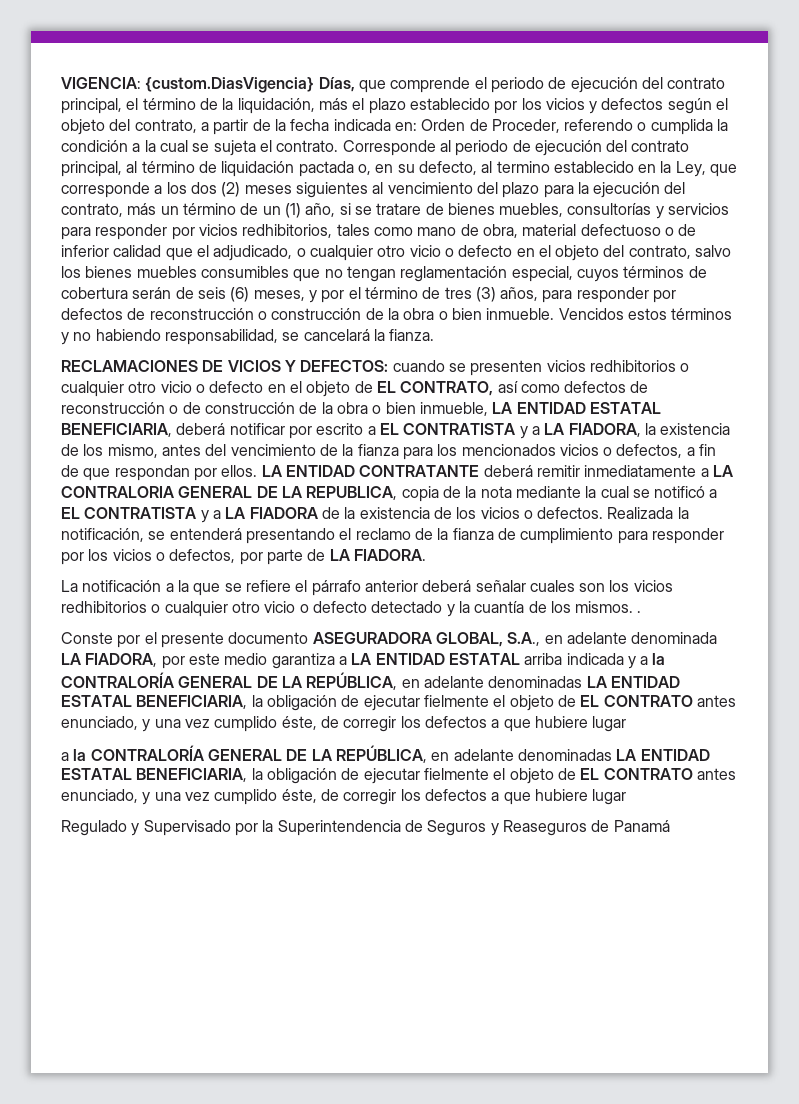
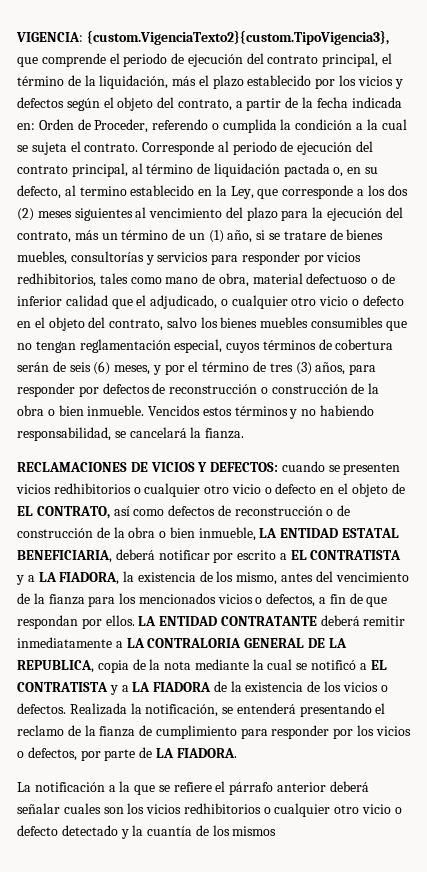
- VIGENCIA: {custom.DiasVigencia} Días, que comprende el periodo de ejecución del contrato principal, el término de la liquidación, más el plazo establecido por los vicios y defectos según el objeto del contrato, a partir de la fecha indicada en: Orden de Proceder, referendo o cumplida la condición a la cual se sujeta el contrato.
+ VIGENCIA: {custom.VigenciaTexto2}{custom.TipoVigencia3}, que comprende el periodo de ejecución del contrato principal, el término de la liquidación, más el plazo establecido por los vicios y defectos según el objeto del contrato, a partir de la fecha indicada en: Orden de Proceder, referendo o cumplida la condición a la cual se sujeta el contrato.
- La notificación a la que se refiere el párrafo anterior deberá señalar cuales son los vicios redhibitorios o cualquier otro vicio o defecto detectado y la cuantía de los mismos. .
- Conste por el presente documento ASEGURADORA GLOBAL, S.A., en adelante denominada LA FIADORA, por este medio garantiza a LA ENTIDAD ESTATAL arriba indicada y a la CONTRALORÍA GENERAL DE LA REPÚBLICA, en adelante denominadas LA ENTIDAD ESTATAL BENEFICIARIA, la obligación de ejecutar fielmente el objeto de EL CONTRATO antes enunciado, y una vez cumplido éste, de corregir los defectos a que hubiere lugar
- a la CONTRALORÍA GENERAL DE LA REPÚBLICA, en adelante denominadas LA ENTIDAD ESTATAL BENEFICIARIA, la obligación de ejecutar fielmente el objeto de EL CONTRATO antes enunciado, y una vez cumplido éste, de corregir los defectos a que hubiere lugar
- Regulado y Supervisado por la Superintendencia de Seguros y Reaseguros de Panamá
+ La notificación a la que se refiere el párrafo anterior deberá señalar cuales son los vicios redhibitorios o cualquier otro vicio o defecto detectado y la cuantía de los mismos

